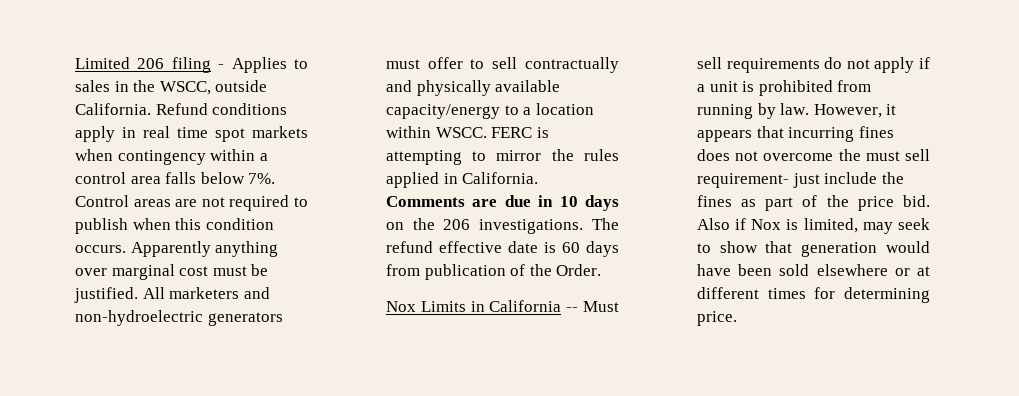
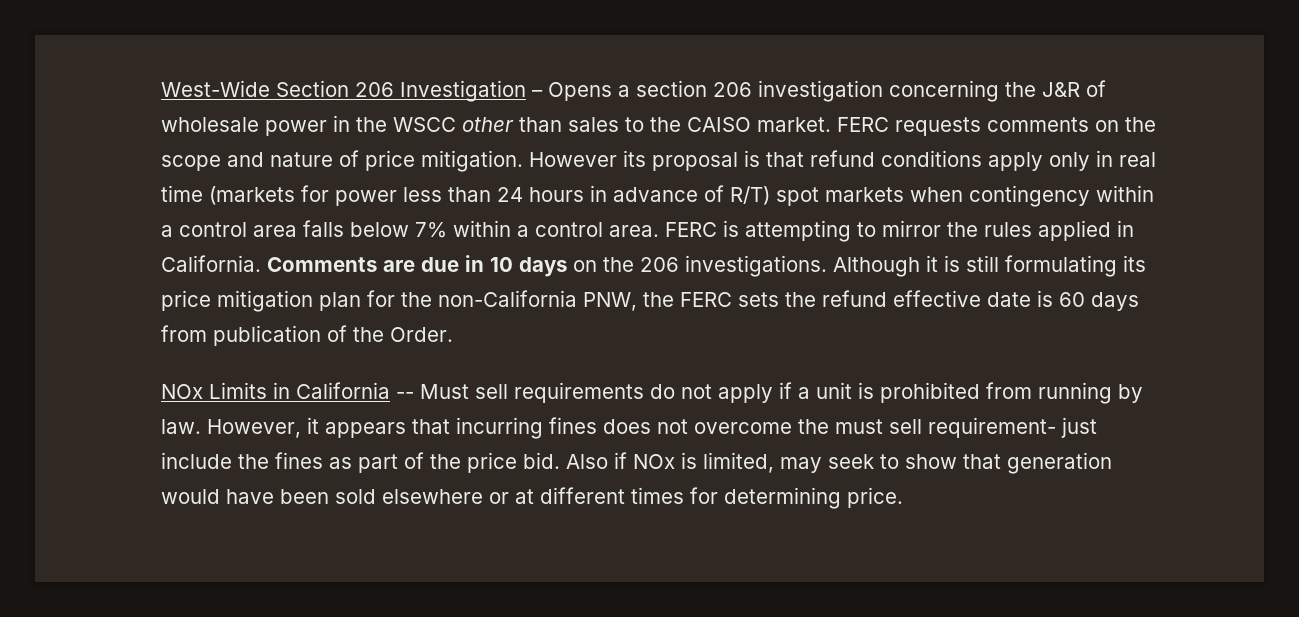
- Limited 206 filing - Applies to sales in the WSCC, outside California. Refund conditions apply in real time spot markets when contingency within a control area falls below 7%. Control areas are not required to publish when this condition occurs. Apparently anything over marginal cost must be justified. All marketers and non-hydroelectric generators must offer to sell contractually and physically available capacity/energy to a location within WSCC.
+ West-Wide Section 206 Investigation – Opens a section 206 investigation concerning the J&R of wholesale power in the WSCC other than sales to the CAISO market. FERC requests comments on the scope and nature of price mitigation. However its proposal is that refund conditions apply only in real time (markets for power less than 24 hours in advance of R/T) spot markets when contingency within a control area falls below 7% within a control area.
- The refund effective date is 60 days from publication of the Order.
+ Although it is still formulating its price mitigation plan for the non-California PNW, the FERC sets the refund effective date is 60 days from publication of the Order.
- Nox Limits in California -- Must sell requirements do not apply if a unit is prohibited from running by law.
+ NOx Limits in California -- Must sell requirements do not apply if a unit is prohibited from running by law.
- Also if Nox is limited, may seek to show that generation would have been sold elsewhere or at different times for determining price.
+ Also if NOx is limited, may seek to show that generation would have been sold elsewhere or at different times for determining price.

